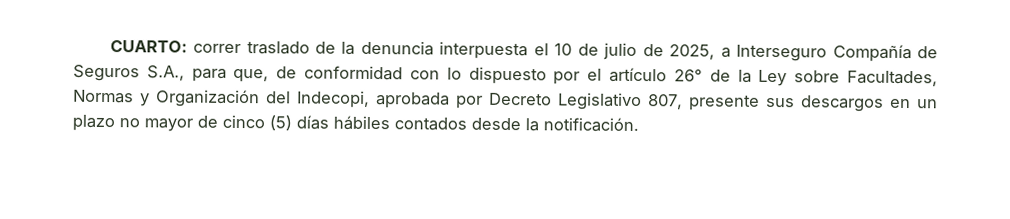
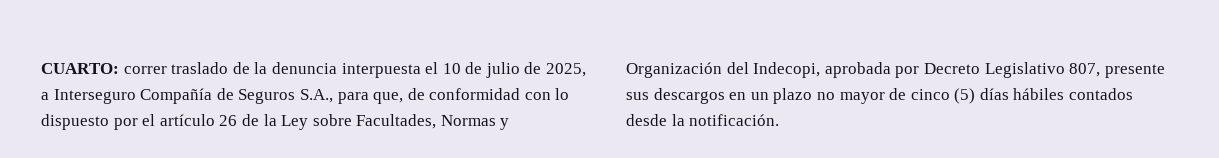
- correr traslado de la denuncia interpuesta el 10 de julio de 2025, a Interseguro Compañía de Seguros S.A., para que, de conformidad con lo dispuesto por el artículo 26° de la Ley sobre Facultades, Normas y Organización del Indecopi, aprobada por Decreto Legislativo 807, presente sus descargos en un plazo no mayor de cinco (5) días hábiles contados desde la notificación.
+ correr traslado de la denuncia interpuesta el 10 de julio de 2025, a Interseguro Compañía de Seguros S.A., para que, de conformidad con lo dispuesto por el artículo 26 de la Ley sobre Facultades, Normas y Organización del Indecopi, aprobada por Decreto Legislativo 807, presente sus descargos en un plazo no mayor de cinco (5) días hábiles contados desde la notificación.

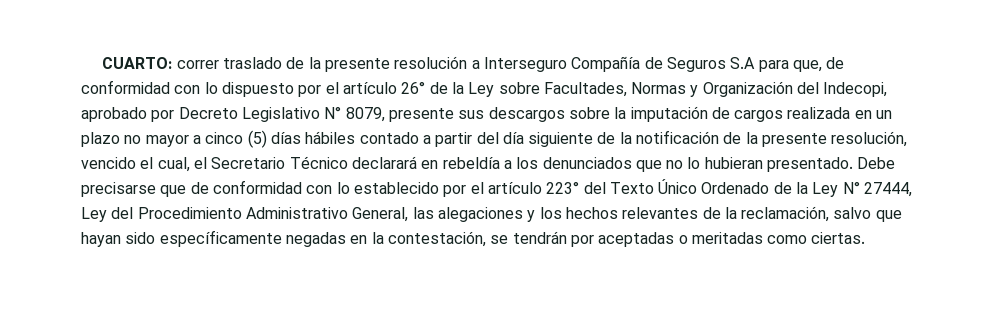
- CUARTO: correr traslado de la denuncia interpuesta el 10 de julio de 2025, a Interseguro Compañía de Seguros S.A., para que, de conformidad con lo dispuesto por el artículo 26 de la Ley sobre Facultades, Normas y Organización del Indecopi, aprobada por Decreto Legislativo 807, presente sus descargos en un plazo no mayor de cinco (5) días hábiles contados desde la notificación.
+ CUARTO: correr traslado de la presente resolución a Interseguro Compañía de Seguros S.A para que, de conformidad con lo dispuesto por el artículo 26° de la Ley sobre Facultades, Normas y Organización del Indecopi, aprobado por Decreto Legislativo N° 8079, presente sus descargos sobre la imputación de cargos realizada en un plazo no mayor a cinco (5) días hábiles contado a partir del día siguiente de la notificación de la presente resolución, vencido el cual, el Secretario Técnico declarará en rebeldía a los denunciados que no lo hubieran presentado. Debe precisarse que de conformidad con lo establecido por el artículo 223° del Texto Único Ordenado de la Ley N° 27444, Ley del Procedimiento Administrativo General, las alegaciones y los hechos relevantes de la reclamación, salvo que hayan sido específicamente negadas en la contestación, se tendrán por aceptadas o meritadas como ciertas.

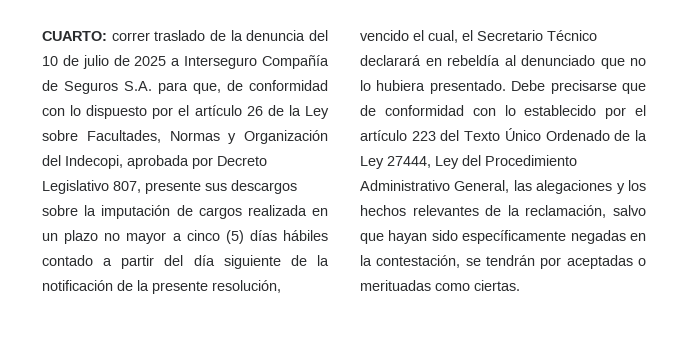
- correr traslado de la presente resolución a Interseguro Compañía de Seguros S.A para que, de conformidad con lo dispuesto por el artículo 26° de la Ley sobre Facultades, Normas y Organización del Indecopi, aprobado por Decreto Legislativo N° 8079, presente sus descargos sobre la imputación de cargos realizada en un plazo no mayor a cinco (5) días hábiles contado a partir del día siguiente de la notificación de la presente resolución, vencido el cual, el Secretario Técnico declarará en rebeldía a los denunciados que no lo hubieran presentado.
+ correr traslado de la denuncia del 10 de julio de 2025 a Interseguro Compañía de Seguros S.A. para que, de conformidad con lo dispuesto por el artículo 26 de la Ley sobre Facultades, Normas y Organización del Indecopi, aprobada por Decreto Legislativo 807, presente sus descargos sobre la imputación de cargos realizada en un plazo no mayor a cinco (5) días hábiles contado a partir del día siguiente de la notificación de la presente resolución, vencido el cual, el Secretario Técnico declarará en rebeldía al denunciado que no lo hubiera presentado.
- Debe precisarse que de conformidad con lo establecido por el artículo 223° del Texto Único Ordenado de la Ley N° 27444, Ley del Procedimiento Administrativo General, las alegaciones y los hechos relevantes de la reclamación, salvo que hayan sido específicamente negadas en la contestación, se tendrán por aceptadas o meritadas como ciertas.
+ Debe precisarse que de conformidad con lo establecido por el artículo 223 del Texto Único Ordenado de la Ley 27444, Ley del Procedimiento Administrativo General, las alegaciones y los hechos relevantes de la reclamación, salvo que hayan sido específicamente negadas en la contestación, se tendrán por aceptadas o merituadas como ciertas.

